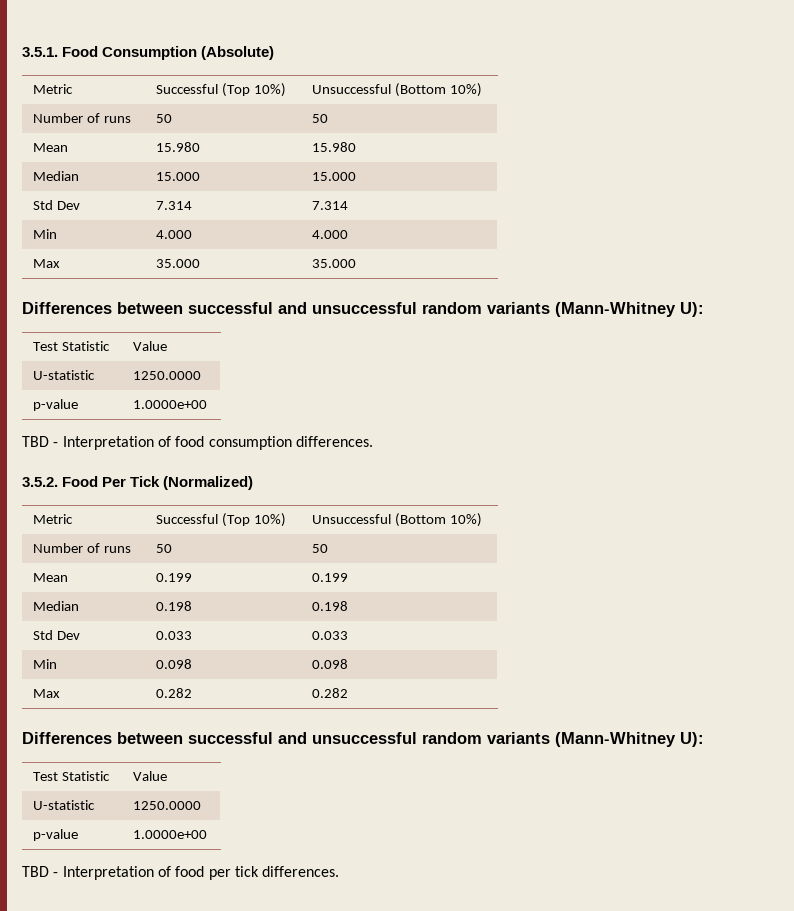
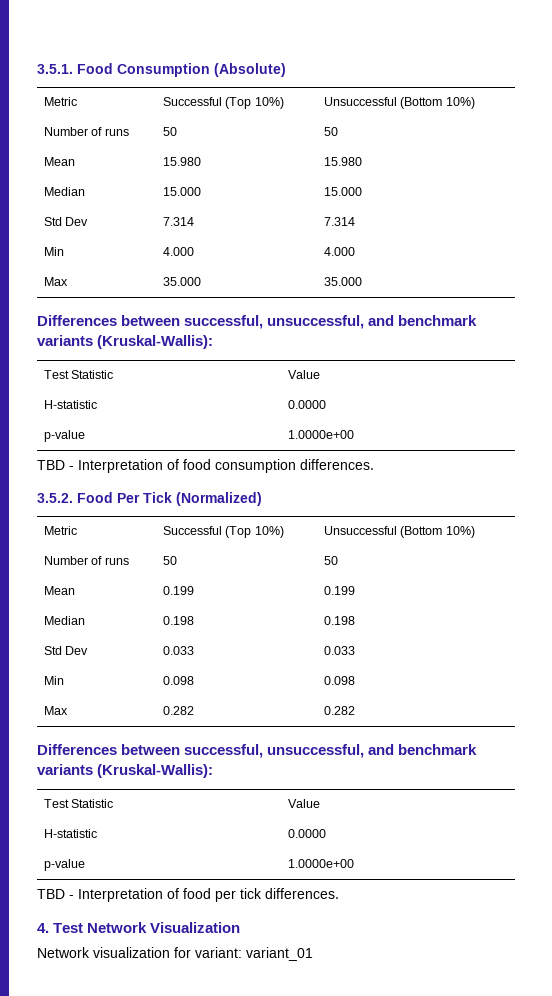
  Max | 35.000 | 35.000
- Differences between successful and unsuccessful random variants (Mann-Whitney U):
+ Differences between successful, unsuccessful, and benchmark variants (Kruskal-Wallis):
  Test Statistic | Value
- U-statistic | 1250.0000
+ H-statistic | 0.0000
  Max | 0.282 | 0.282
- Differences between successful and unsuccessful random variants (Mann-Whitney U):
+ Differences between successful, unsuccessful, and benchmark variants (Kruskal-Wallis):
  Test Statistic | Value
- U-statistic | 1250.0000
+ H-statistic | 0.0000
+ 4. Test Network Visualization
+ Network visualization for variant: variant_01

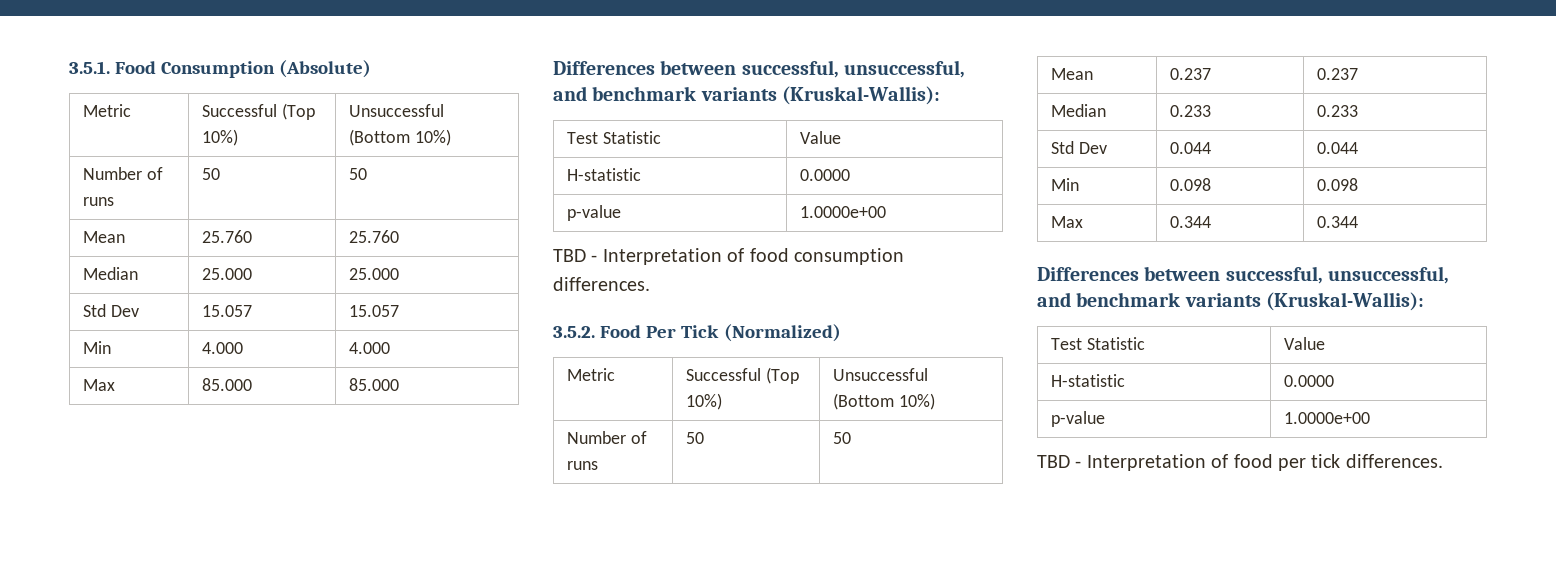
- Mean | 15.980 | 15.980
- Median | 15.000 | 15.000
- Std Dev | 7.314 | 7.314
+ Mean | 25.760 | 25.760
+ Median | 25.000 | 25.000
+ Std Dev | 15.057 | 15.057
- Max | 35.000 | 35.000
+ Max | 85.000 | 85.000
- Mean | 0.199 | 0.199
- Median | 0.198 | 0.198
- Std Dev | 0.033 | 0.033
+ Mean | 0.237 | 0.237
+ Median | 0.233 | 0.233
+ Std Dev | 0.044 | 0.044
- Max | 0.282 | 0.282
+ Max | 0.344 | 0.344
- 4. Test Network Visualization
- Network visualization for variant: variant_01

